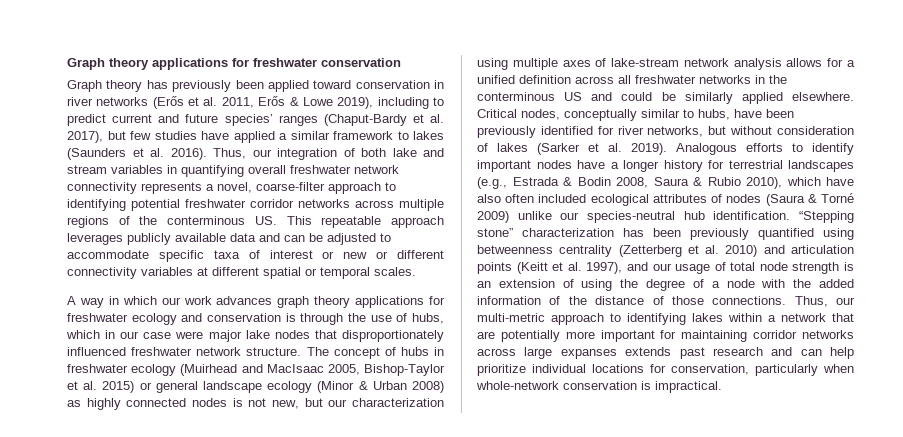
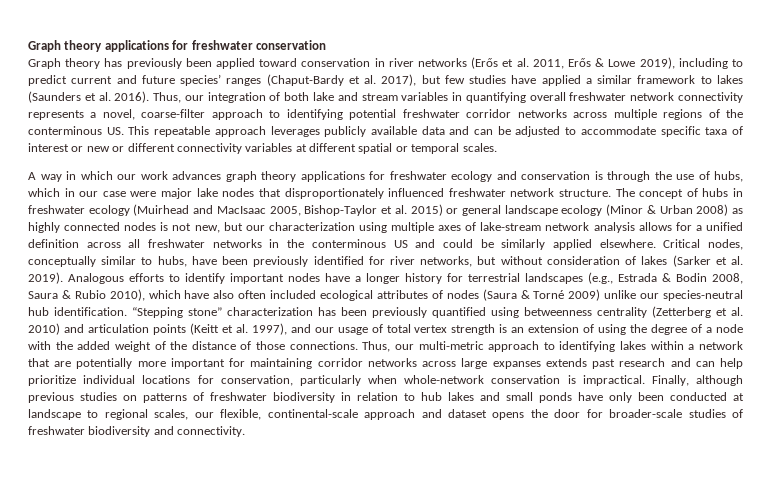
- “Stepping stone” characterization has been previously quantified using betweenness centrality (Zetterberg et al. 2010) and articulation points (Keitt et al. 1997), and our usage of total node strength is an extension of using the degree of a node with the added information of the distance of those connections.
+ “Stepping stone” characterization has been previously quantified using betweenness centrality (Zetterberg et al. 2010) and articulation points (Keitt et al. 1997), and our usage of total vertex strength is an extension of using the degree of a node with the added weight of the distance of those connections.
+ Finally, although previous studies on patterns of freshwater biodiversity in relation to hub lakes and small ponds have only been conducted at landscape to regional scales, our flexible, continental-scale approach and dataset opens the door for broader-scale studies of freshwater biodiversity and connectivity.

